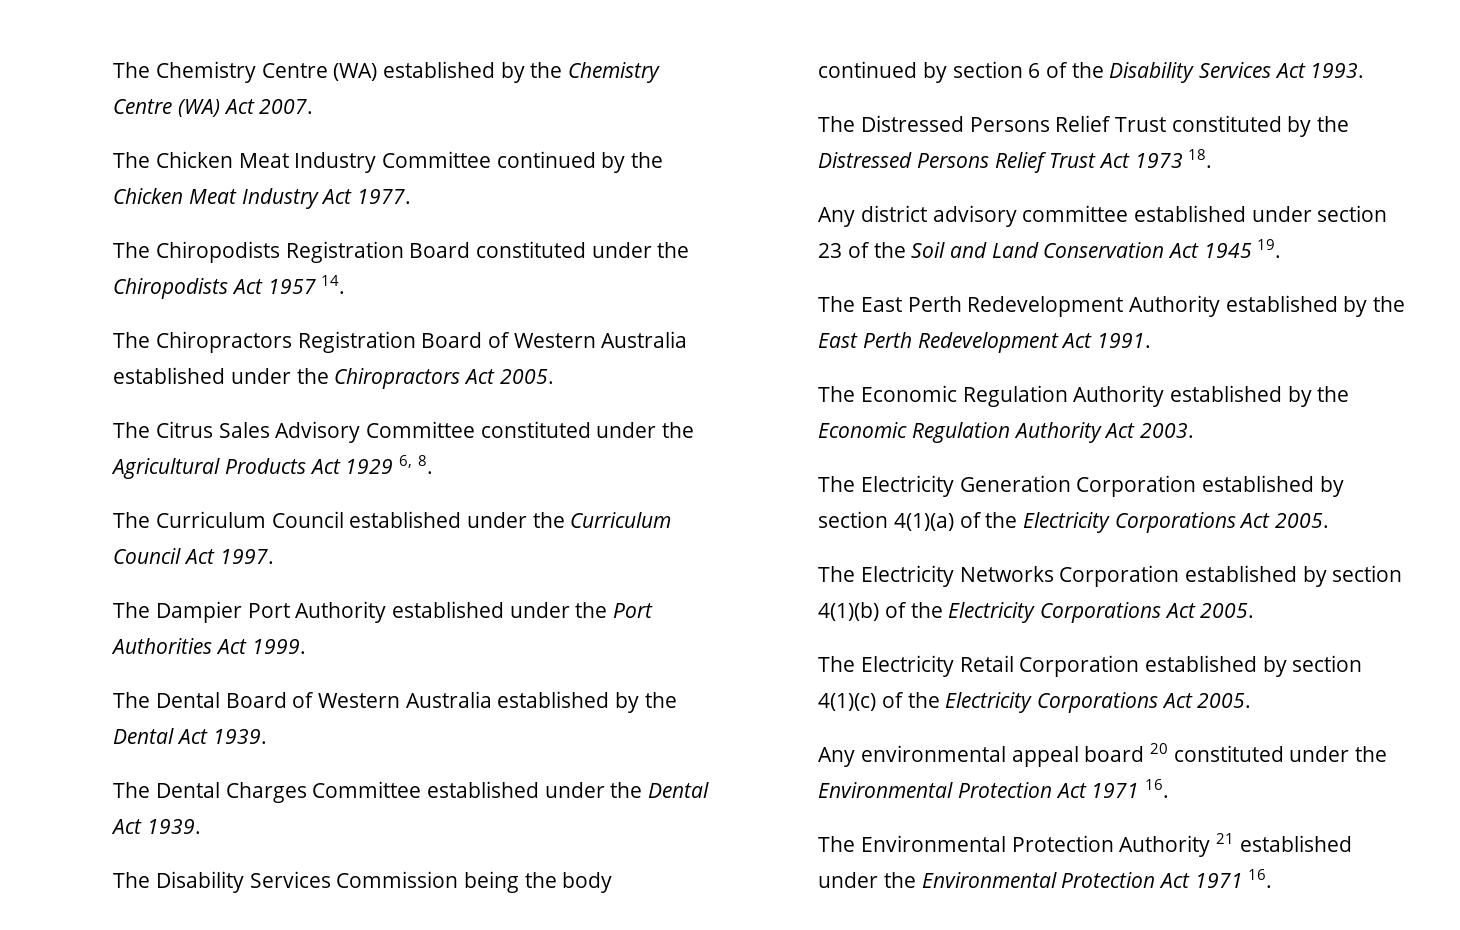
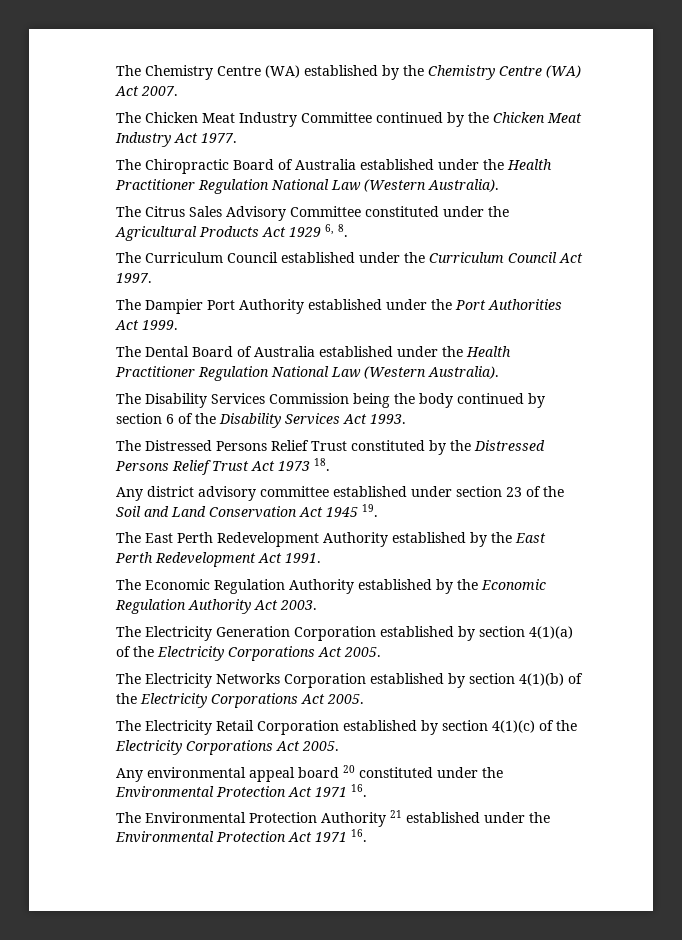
- The Chiropodists Registration Board constituted under the Chiropodists Act 1957 14.
- The Chiropractors Registration Board of Western Australia established under the Chiropractors Act 2005.
+ The Chiropractic Board of Australia established under the Health Practitioner Regulation National Law (Western Australia).
- The Dental Board of Western Australia established by the Dental Act 1939.
- The Dental Charges Committee established under the Dental Act 1939.
+ The Dental Board of Australia established under the Health Practitioner Regulation National Law (Western Australia).

